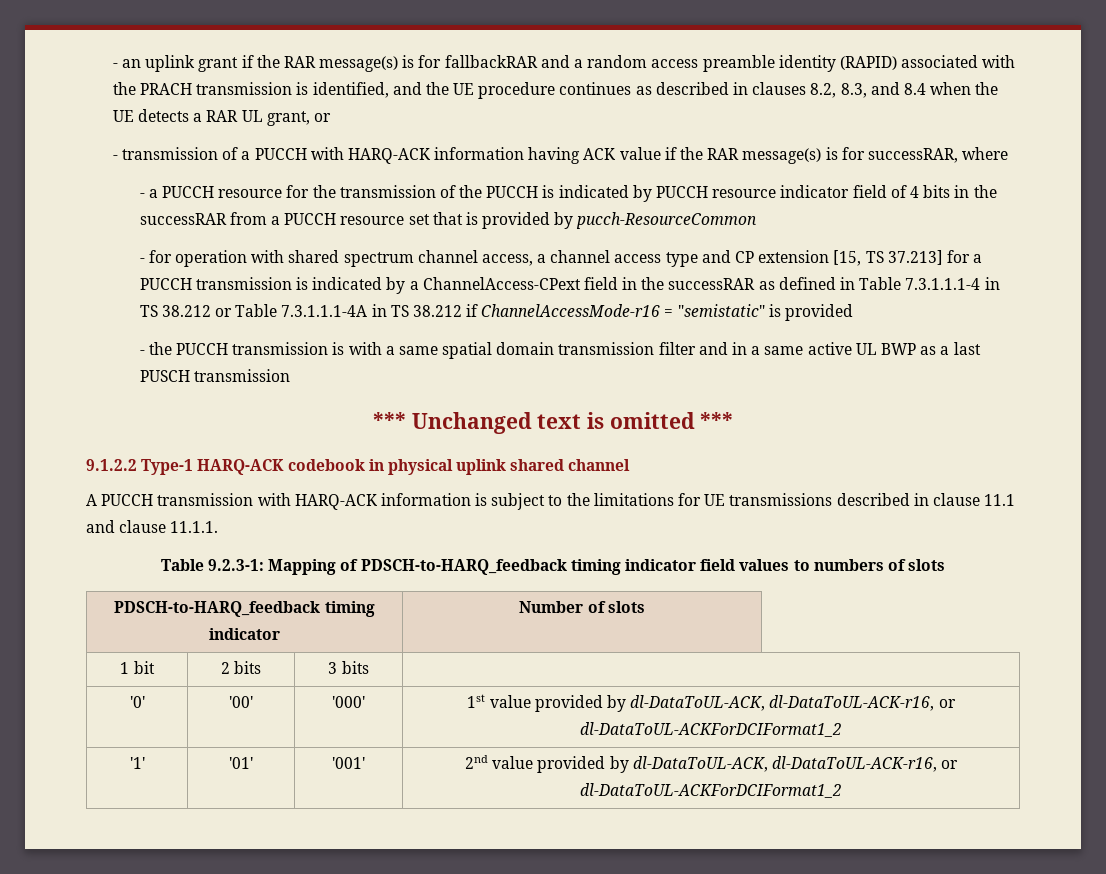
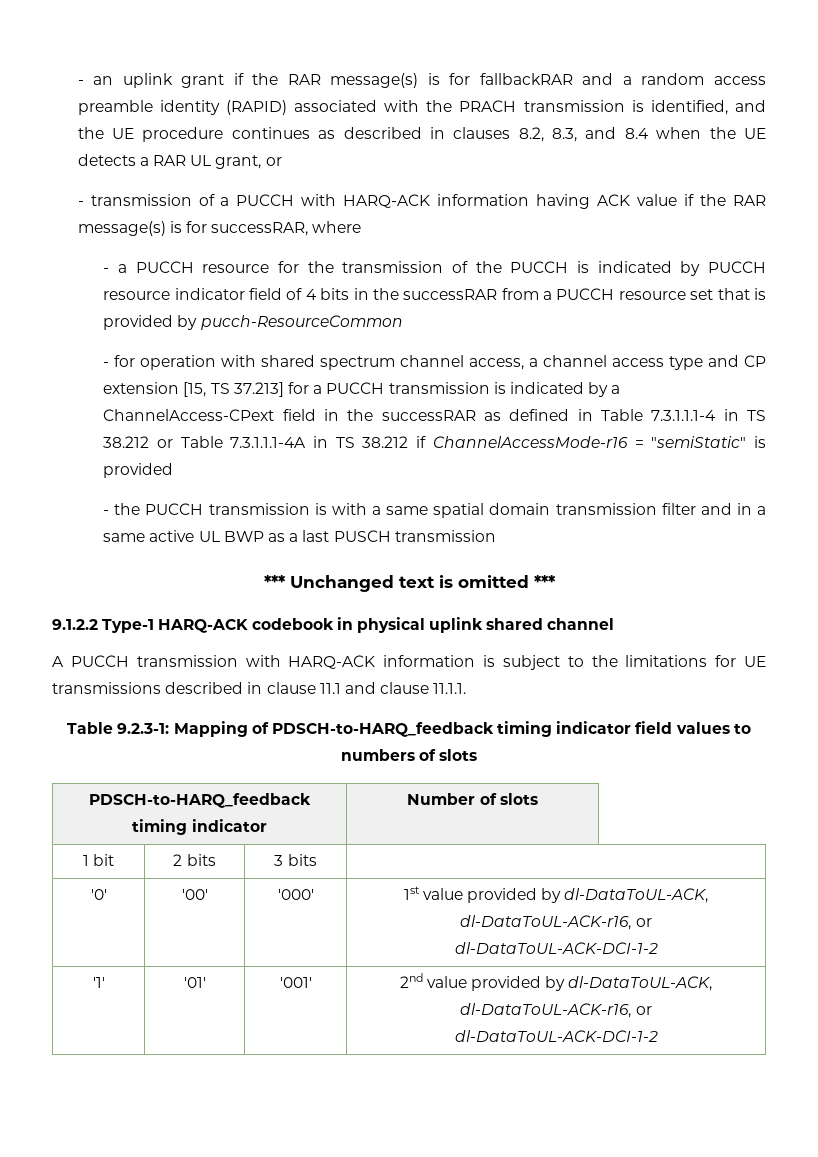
- - for operation with shared spectrum channel access, a channel access type and CP extension [15, TS 37.213] for a PUCCH transmission is indicated by a ChannelAccess-CPext field in the successRAR as defined in Table 7.3.1.1.1-4 in TS 38.212 or Table 7.3.1.1.1-4A in TS 38.212 if ChannelAccessMode-r16 = "semistatic" is provided
+ - for operation with shared spectrum channel access, a channel access type and CP extension [15, TS 37.213] for a PUCCH transmission is indicated by a ChannelAccess-CPext field in the successRAR as defined in Table 7.3.1.1.1-4 in TS 38.212 or Table 7.3.1.1.1-4A in TS 38.212 if ChannelAccessMode-r16 = "semiStatic" is provided
- '0' | '00' | '000' | 1st value provided by dl-DataToUL-ACK, dl-DataToUL-ACK-r16, or dl-DataToUL-ACKForDCIFormat1_2
+ '0' | '00' | '000' | 1st value provided by dl-DataToUL-ACK, dl-DataToUL-ACK-r16, or dl-DataToUL-ACK-DCI-1-2
- '1' | '01' | '001' | 2nd value provided by dl-DataToUL-ACK, dl-DataToUL-ACK-r16, or dl-DataToUL-ACKForDCIFormat1_2
+ '1' | '01' | '001' | 2nd value provided by dl-DataToUL-ACK, dl-DataToUL-ACK-r16, or dl-DataToUL-ACK-DCI-1-2

